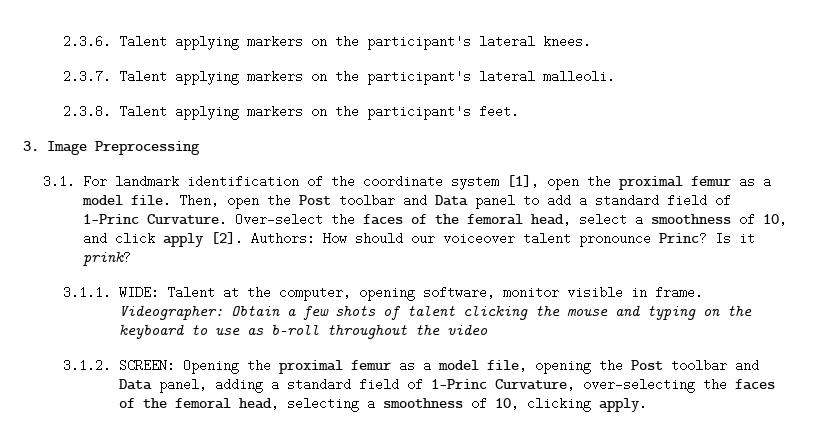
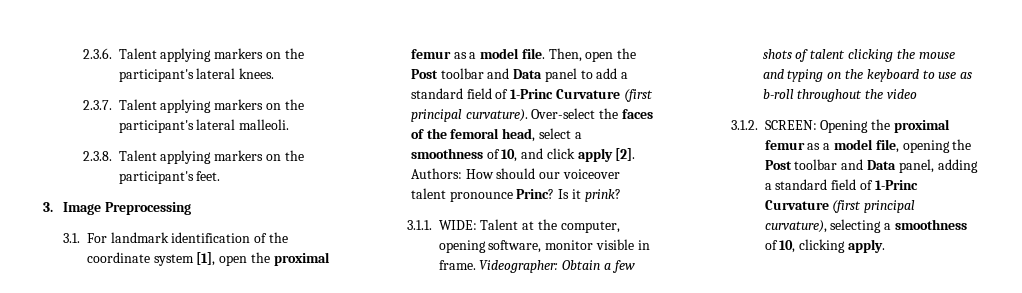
- Then, open the Post toolbar and Data panel to add a standard field of 1-Princ Curvature.
+ Then, open the Post toolbar and Data panel to add a standard field of 1-Princ Curvature (first principal curvature).
- 3.1.2. SCREEN: Opening the proximal femur as a model file, opening the Post toolbar and Data panel, adding a standard field of 1-Princ Curvature, over-selecting the faces of the femoral head, selecting a smoothness of 10, clicking apply.
+ 3.1.2. SCREEN: Opening the proximal femur as a model file, opening the Post toolbar and Data panel, adding a standard field of 1-Princ Curvature (first principal curvature), selecting a smoothness of 10, clicking apply.

